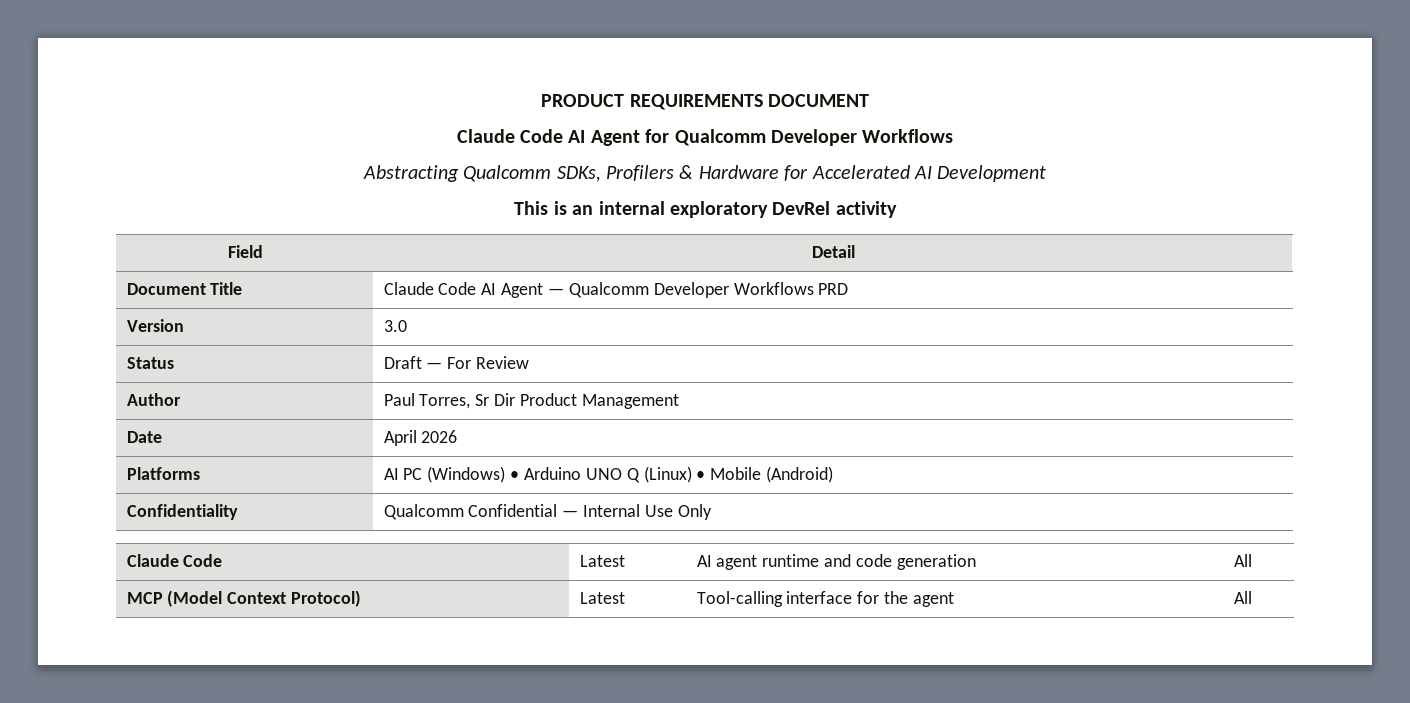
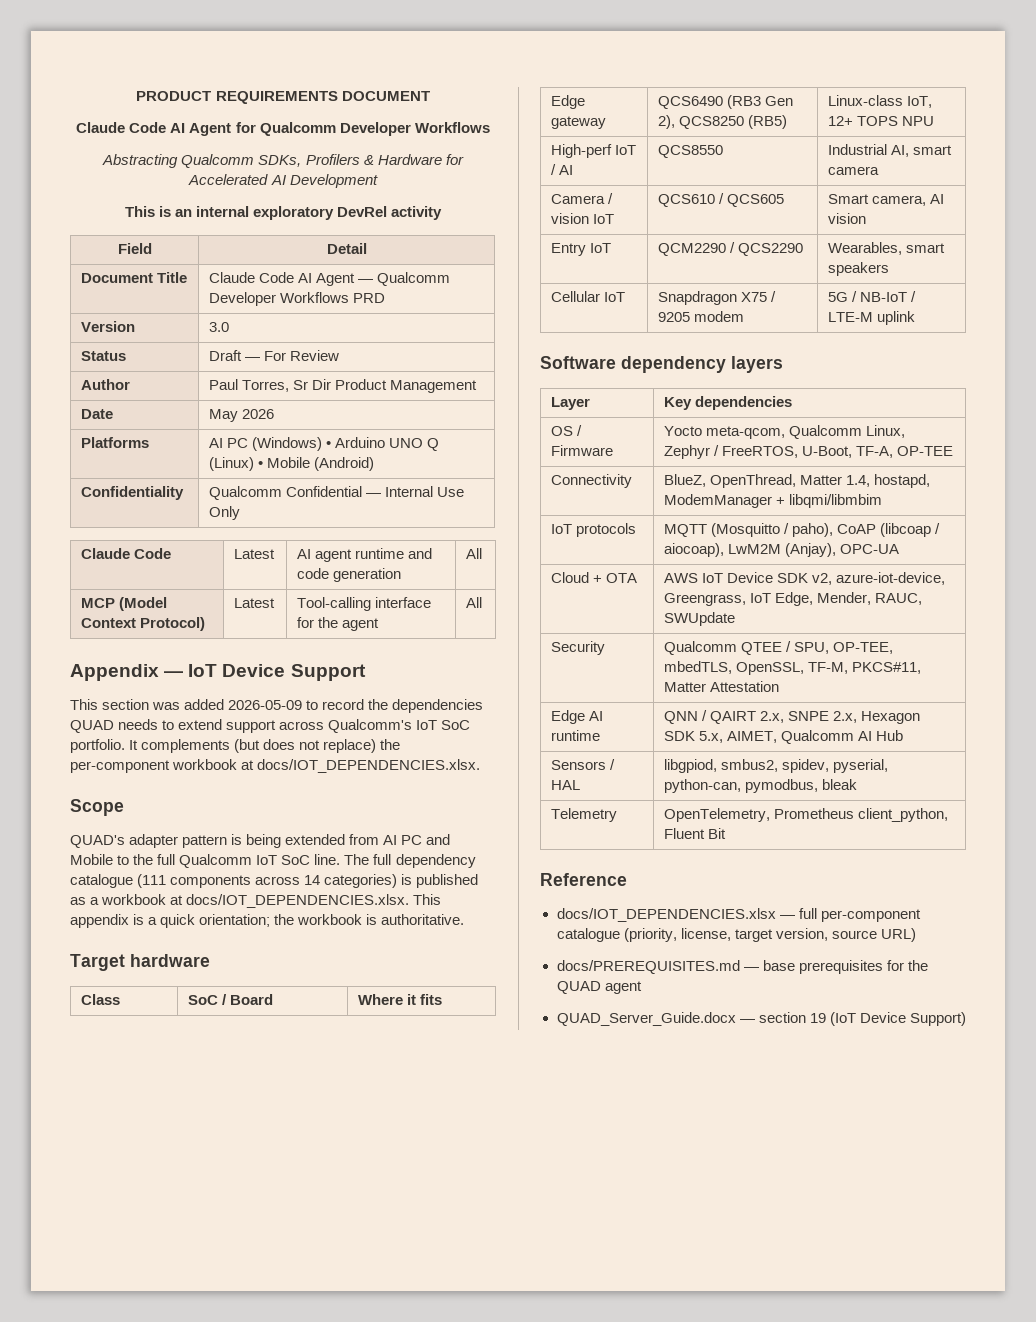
- Date | April 2026
+ Date | May 2026
+ Appendix — IoT Device Support
+ This section was added 2026-05-09 to record the dependencies QUAD needs to extend support across Qualcomm's IoT SoC portfolio. It complements (but does not replace) the per-component workbook at docs/IOT_DEPENDENCIES.xlsx.
+ Scope
+ QUAD's adapter pattern is being extended from AI PC and Mobile to the full Qualcomm IoT SoC line. The full dependency catalogue (111 components across 14 categories) is published as a workbook at docs/IOT_DEPENDENCIES.xlsx. This appendix is a quick orientation; the workbook is authoritative.
+ Target hardware
+ Class | SoC / Board | Where it fits
+ Edge gateway | QCS6490 (RB3 Gen 2), QCS8250 (RB5) | Linux-class IoT, 12+ TOPS NPU
+ High-perf IoT / AI | QCS8550 | Industrial AI, smart camera
+ Camera / vision IoT | QCS610 / QCS605 | Smart camera, AI vision
+ Entry IoT | QCM2290 / QCS2290 | Wearables, smart speakers
+ Cellular IoT | Snapdragon X75 / 9205 modem | 5G / NB-IoT / LTE-M uplink
+ Software dependency layers
+ Layer | Key dependencies
+ OS / Firmware | Yocto meta-qcom, Qualcomm Linux, Zephyr / FreeRTOS, U-Boot, TF-A, OP-TEE
+ Connectivity | BlueZ, OpenThread, Matter 1.4, hostapd, ModemManager + libqmi/libmbim
+ IoT protocols | MQTT (Mosquitto / paho), CoAP (libcoap / aiocoap), LwM2M (Anjay), OPC-UA
+ Cloud + OTA | AWS IoT Device SDK v2, azure-iot-device, Greengrass, IoT Edge, Mender, RAUC, SWUpdate
+ Security | Qualcomm QTEE / SPU, OP-TEE, mbedTLS, OpenSSL, TF-M, PKCS#11, Matter Attestation
+ Edge AI runtime | QNN / QAIRT 2.x, SNPE 2.x, Hexagon SDK 5.x, AIMET, Qualcomm AI Hub
+ Sensors / HAL | libgpiod, smbus2, spidev, pyserial, python-can, pymodbus, bleak
+ Telemetry | OpenTelemetry, Prometheus client_python, Fluent Bit
+ Reference
+ docs/IOT_DEPENDENCIES.xlsx — full per-component catalogue (priority, license, target version, source URL)
+ docs/PREREQUISITES.md — base prerequisites for the QUAD agent
+ QUAD_Server_Guide.docx — section 19 (IoT Device Support)

